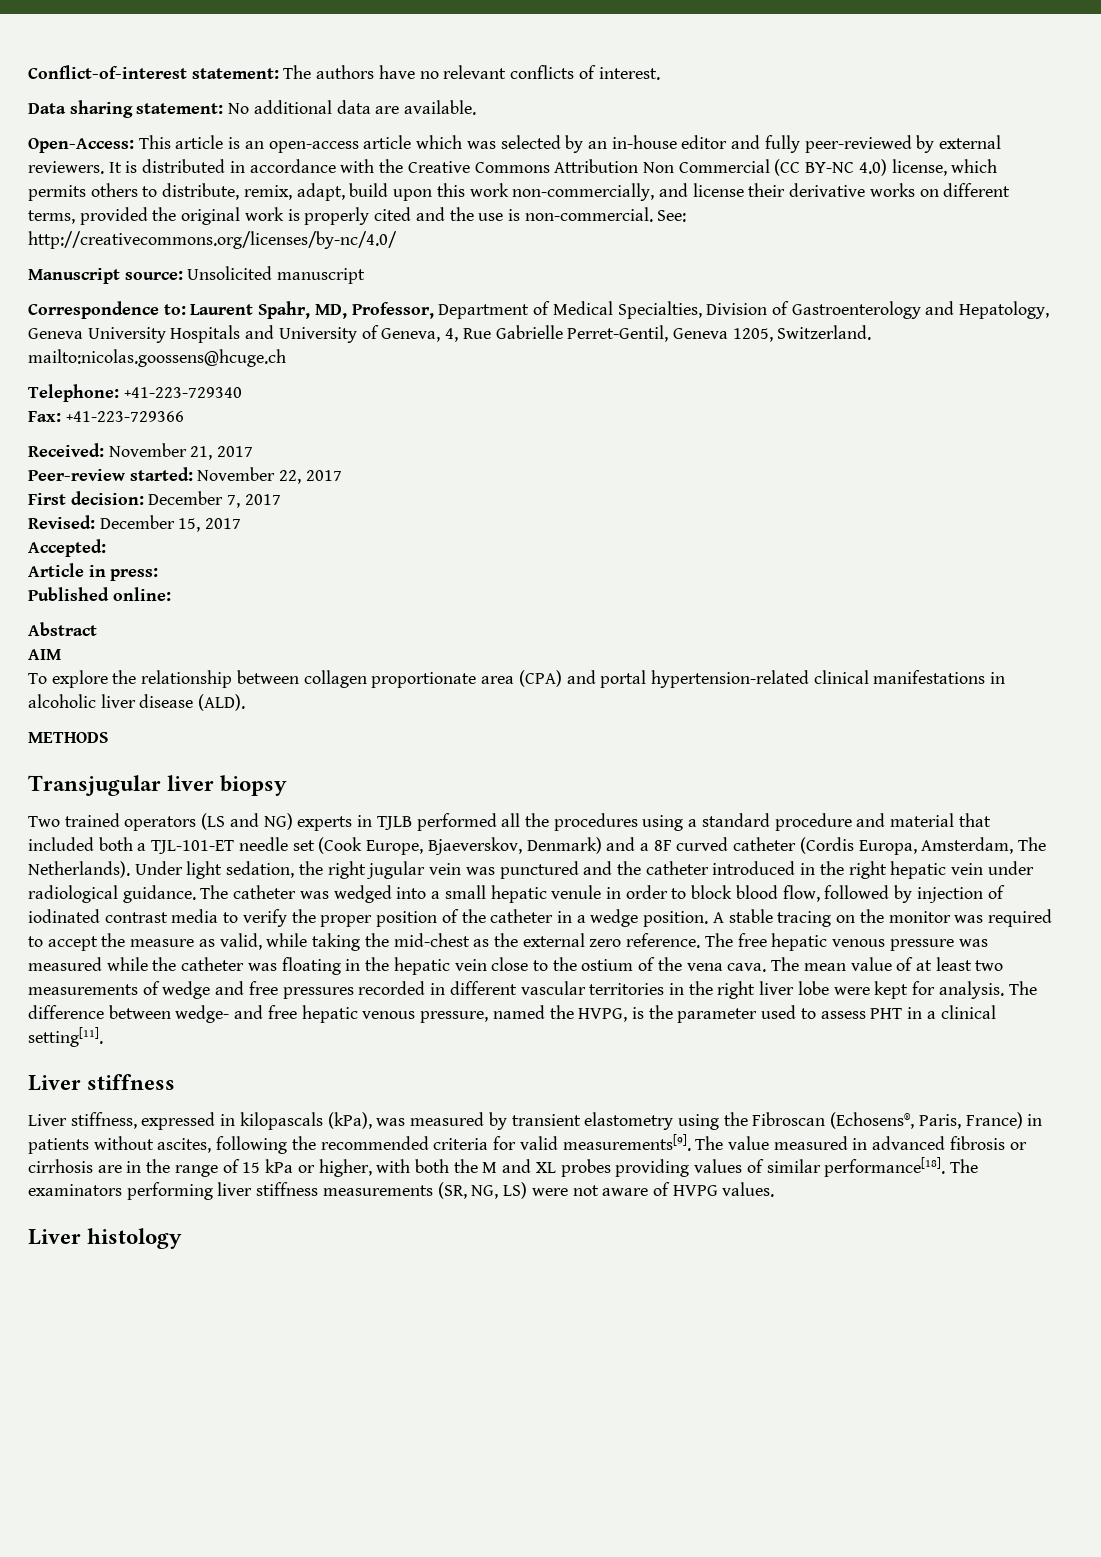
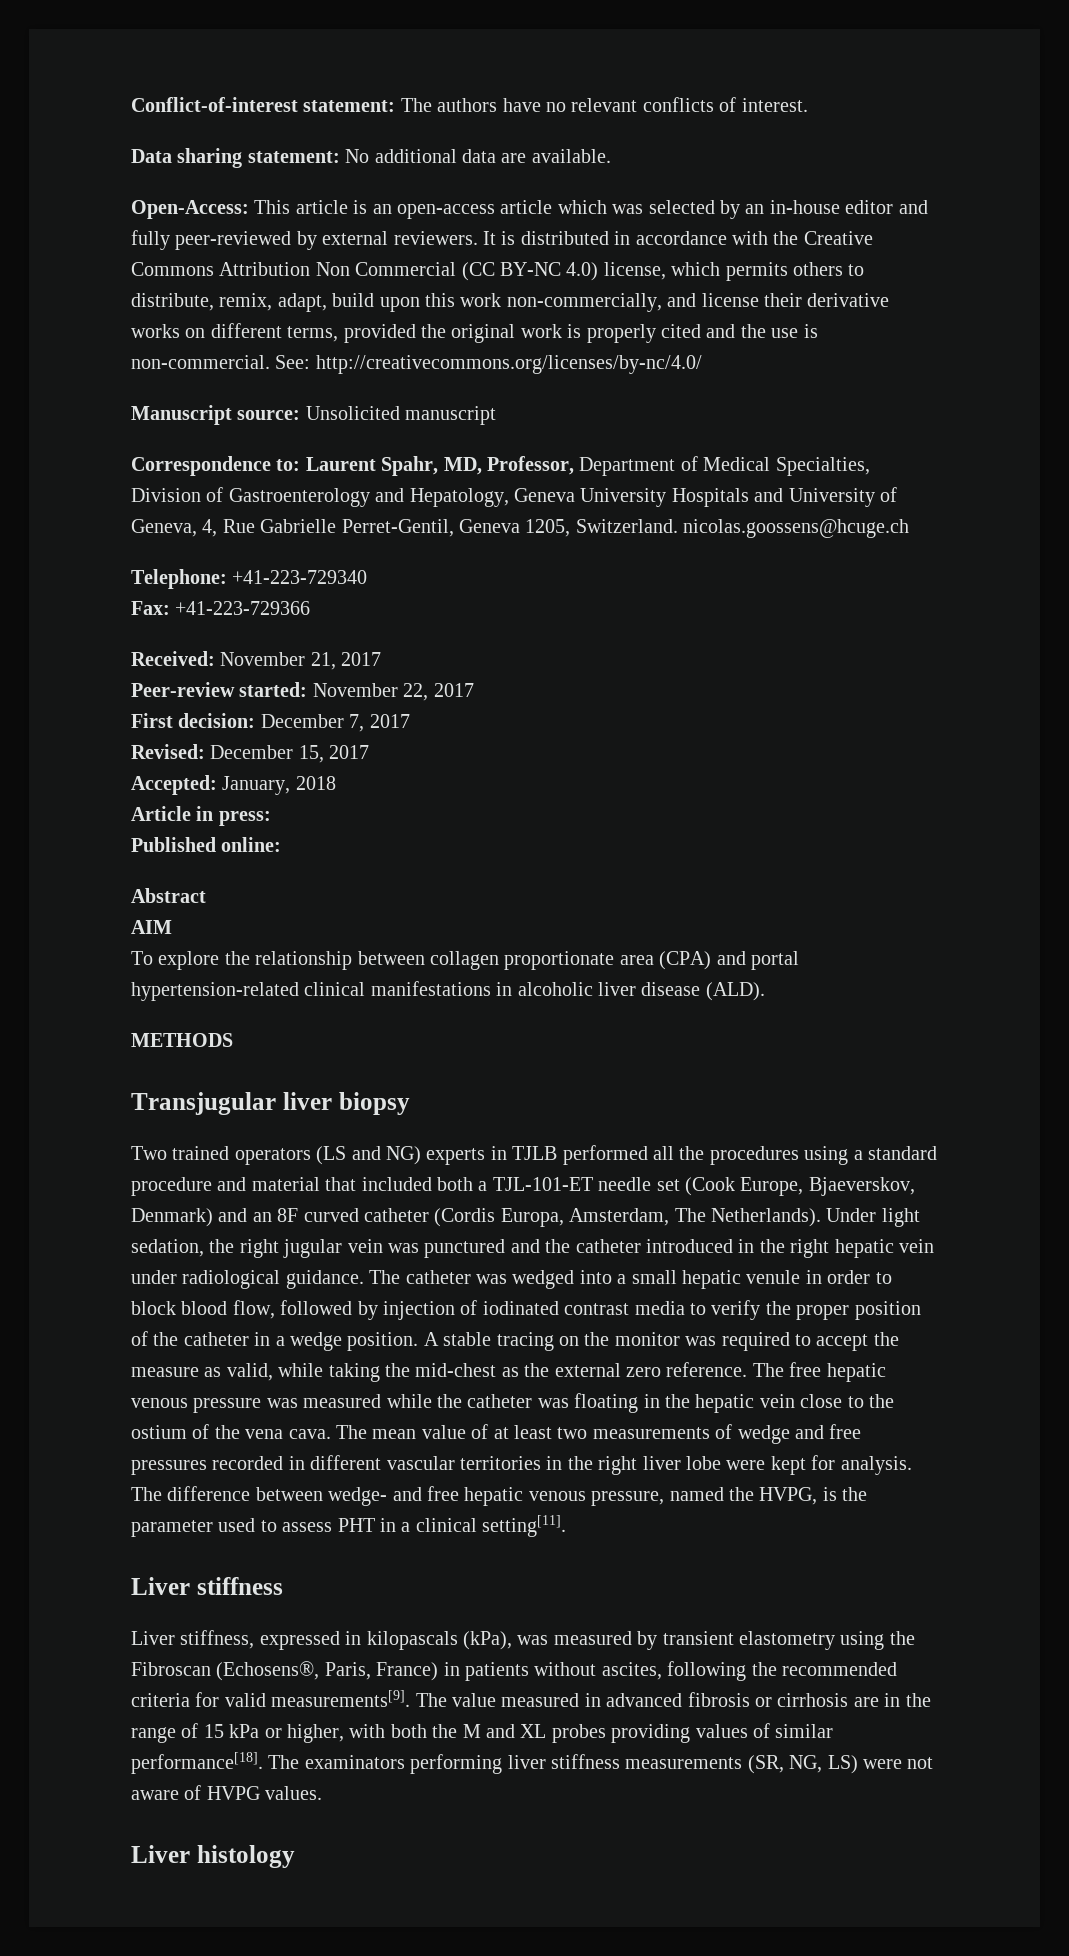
- Correspondence to: Laurent Spahr, MD, Professor, Department of Medical Specialties, Division of Gastroenterology and Hepatology, Geneva University Hospitals and University of Geneva, 4, Rue Gabrielle Perret-Gentil, Geneva 1205, Switzerland. mailto:nicolas.goossens@hcuge.ch
+ Correspondence to: Laurent Spahr, MD, Professor, Department of Medical Specialties, Division of Gastroenterology and Hepatology, Geneva University Hospitals and University of Geneva, 4, Rue Gabrielle Perret-Gentil, Geneva 1205, Switzerland. nicolas.goossens@hcuge.ch
- Accepted:
+ Accepted: January, 2018
- Two trained operators (LS and NG) experts in TJLB performed all the procedures using a standard procedure and material that included both a TJL-101-ET needle set (Cook Europe, Bjaeverskov, Denmark) and a 8F curved catheter (Cordis Europa, Amsterdam, The Netherlands).
+ Two trained operators (LS and NG) experts in TJLB performed all the procedures using a standard procedure and material that included both a TJL-101-ET needle set (Cook Europe, Bjaeverskov, Denmark) and an 8F curved catheter (Cordis Europa, Amsterdam, The Netherlands).

